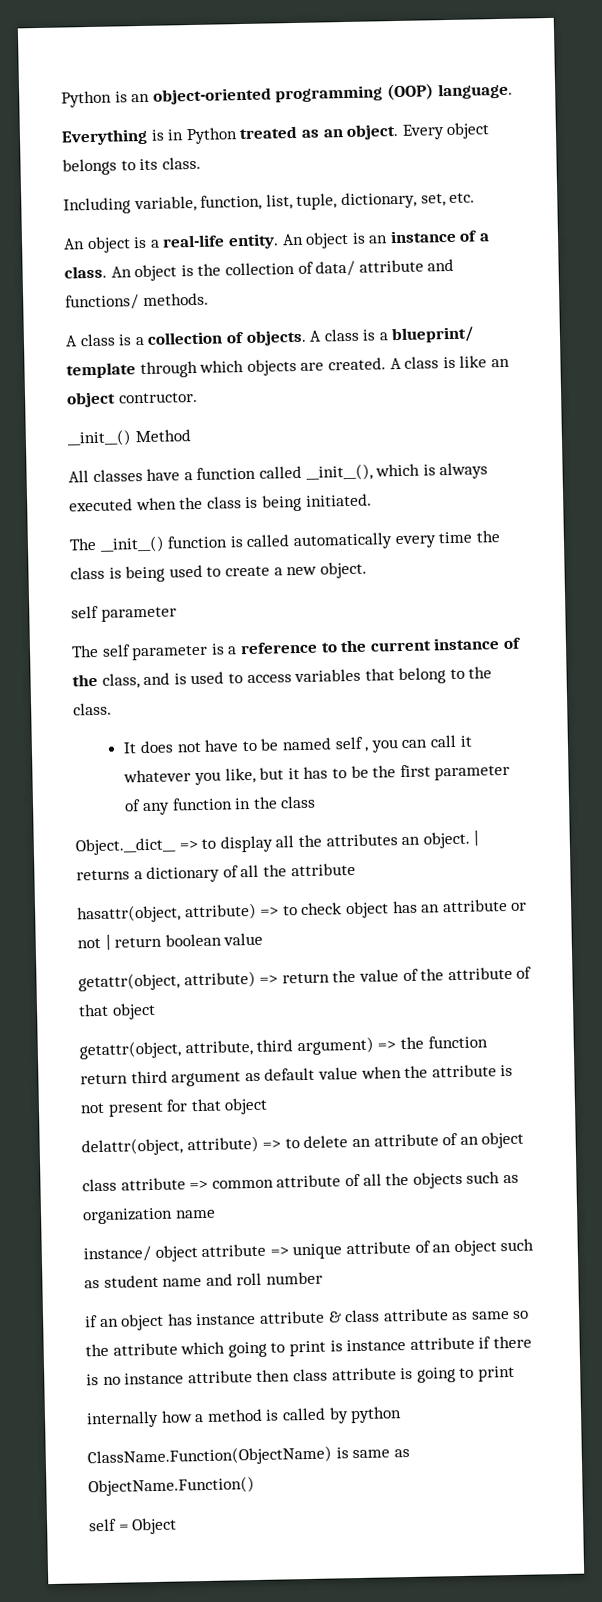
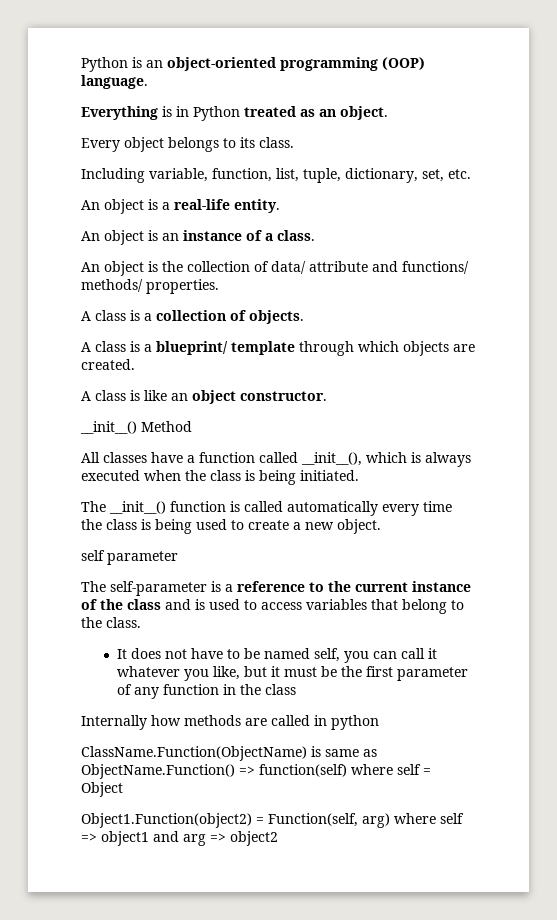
- Everything is in Python treated as an object. Every object belongs to its class.
+ Everything is in Python treated as an object.
+ Every object belongs to its class.
- An object is a real-life entity. An object is an instance of a class. An object is the collection of data/ attribute and functions/ methods.
+ An object is a real-life entity.
+ An object is an instance of a class.
+ An object is the collection of data/ attribute and functions/ methods/ properties.
- A class is a collection of objects. A class is a blueprint/ template through which objects are created. A class is like an object contructor.
+ A class is a collection of objects.
+ A class is a blueprint/ template through which objects are created.
+ A class is like an object constructor.
- The self parameter is a reference to the current instance of the class, and is used to access variables that belong to the class.
+ The self-parameter is a reference to the current instance of the class and is used to access variables that belong to the class.
- It does not have to be named self , you can call it whatever you like, but it has to be the first parameter of any function in the class
+ It does not have to be named self, you can call it whatever you like, but it must be the first parameter of any function in the class
- Object.__dict__ => to display all the attributes an object. | returns a dictionary of all the attribute
- hasattr(object, attribute) => to check object has an attribute or not | return boolean value
- getattr(object, attribute) => return the value of the attribute of that object
- getattr(object, attribute, third argument) => the function return third argument as default value when the attribute is not present for that object
- delattr(object, attribute) => to delete an attribute of an object
- class attribute => common attribute of all the objects such as organization name
- instance/ object attribute => unique attribute of an object such as student name and roll number
- if an object has instance attribute & class attribute as same so the attribute which going to print is instance attribute if there is no instance attribute then class attribute is going to print
- internally how a method is called by python
+ Internally how methods are called in python
- ClassName.Function(ObjectName) is same as ObjectName.Function()
- self = Object
+ ClassName.Function(ObjectName) is same as ObjectName.Function() => function(self) where self = Object
+ Object1.Function(object2) = Function(self, arg) where self => object1 and arg => object2

